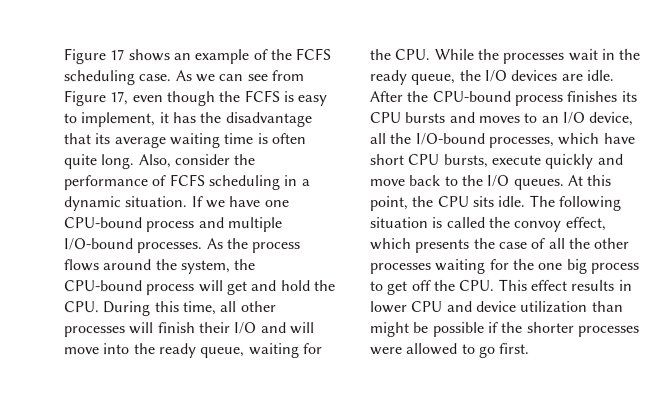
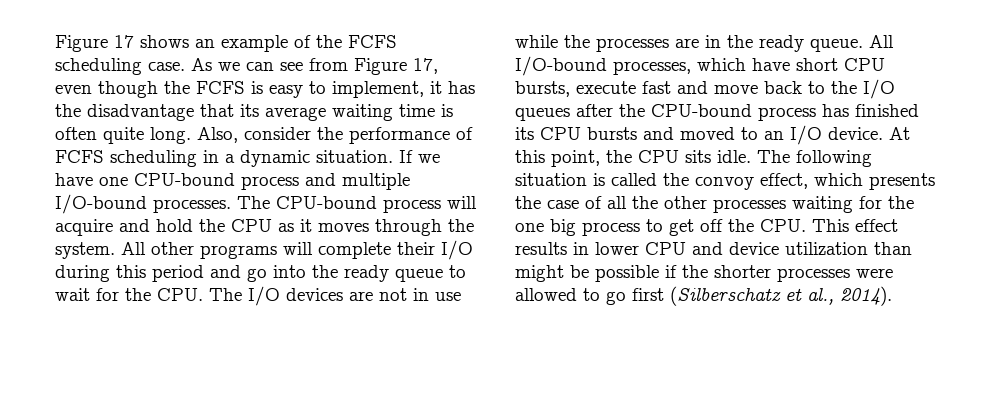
- As the process flows around the system, the CPU-bound process will get and hold the CPU. During this time, all other processes will finish their I/O and will move into the ready queue, waiting for the CPU. While the processes wait in the ready queue, the I/O devices are idle. After the CPU-bound process finishes its CPU bursts and moves to an I/O device, all the I/O-bound processes, which have short CPU bursts, execute quickly and move back to the I/O queues.
+ The CPU-bound process will acquire and hold the CPU as it moves through the system. All other programs will complete their I/O during this period and go into the ready queue to wait for the CPU. The I/O devices are not in use while the processes are in the ready queue. All I/O-bound processes, which have short CPU bursts, execute fast and move back to the I/O queues after the CPU-bound process has finished its CPU bursts and moved to an I/O device.
- The following situation is called the convoy effect, which presents the case of all the other processes waiting for the one big process to get off the CPU. This effect results in lower CPU and device utilization than might be possible if the shorter processes were allowed to go first.
+ The following situation is called the convoy effect, which presents the case of all the other processes waiting for the one big process to get off the CPU. This effect results in lower CPU and device utilization than might be possible if the shorter processes were allowed to go first (Silberschatz et al., 2014).

